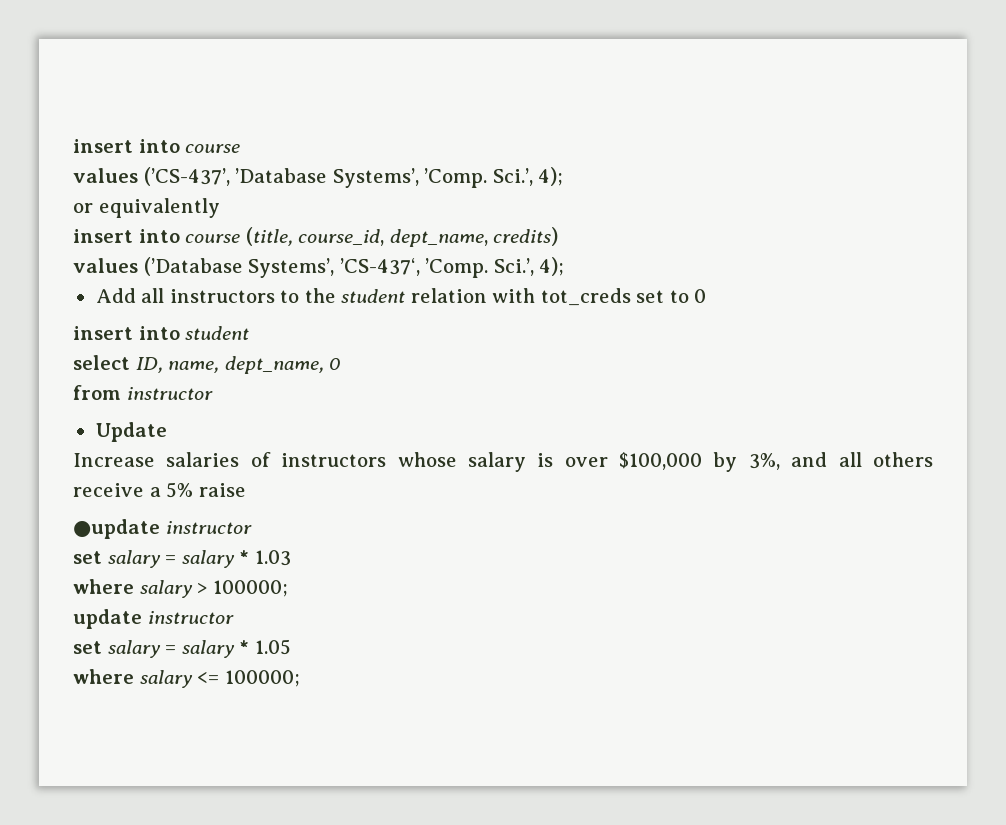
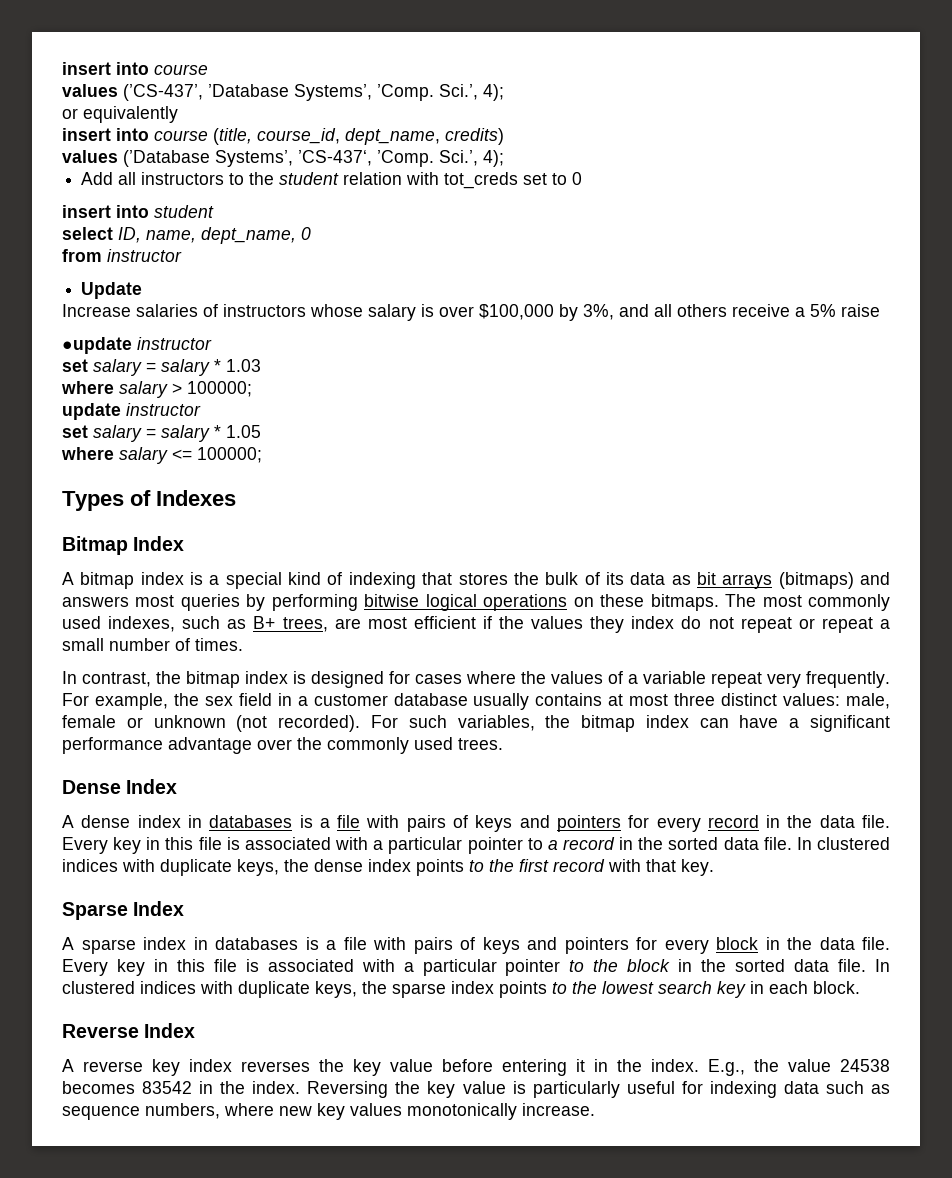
+ Types of Indexes
+ Bitmap Index
+ A bitmap index is a special kind of indexing that stores the bulk of its data as bit arrays (bitmaps) and answers most queries by performing bitwise logical operations on these bitmaps. The most commonly used indexes, such as B+ trees, are most efficient if the values they index do not repeat or repeat a small number of times.
+ In contrast, the bitmap index is designed for cases where the values of a variable repeat very frequently. For example, the sex field in a customer database usually contains at most three distinct values: male, female or unknown (not recorded). For such variables, the bitmap index can have a significant performance advantage over the commonly used trees.
+ Dense Index
+ A dense index in databases is a file with pairs of keys and pointers for every record in the data file. Every key in this file is associated with a particular pointer to a record in the sorted data file. In clustered indices with duplicate keys, the dense index points to the first record with that key.
+ Sparse Index
+ A sparse index in databases is a file with pairs of keys and pointers for every block in the data file. Every key in this file is associated with a particular pointer to the block in the sorted data file. In clustered indices with duplicate keys, the sparse index points to the lowest search key in each block.
+ Reverse Index
+ A reverse key index reverses the key value before entering it in the index. E.g., the value 24538 becomes 83542 in the index. Reversing the key value is particularly useful for indexing data such as sequence numbers, where new key values monotonically increase.

